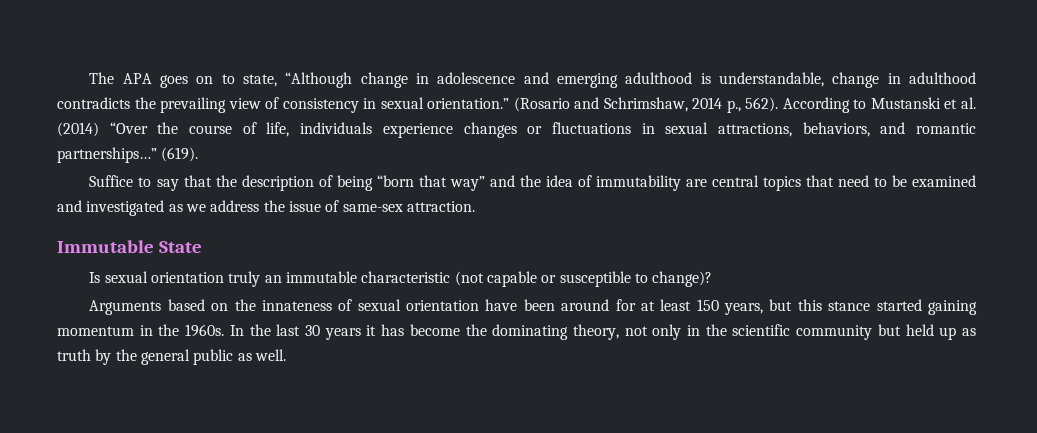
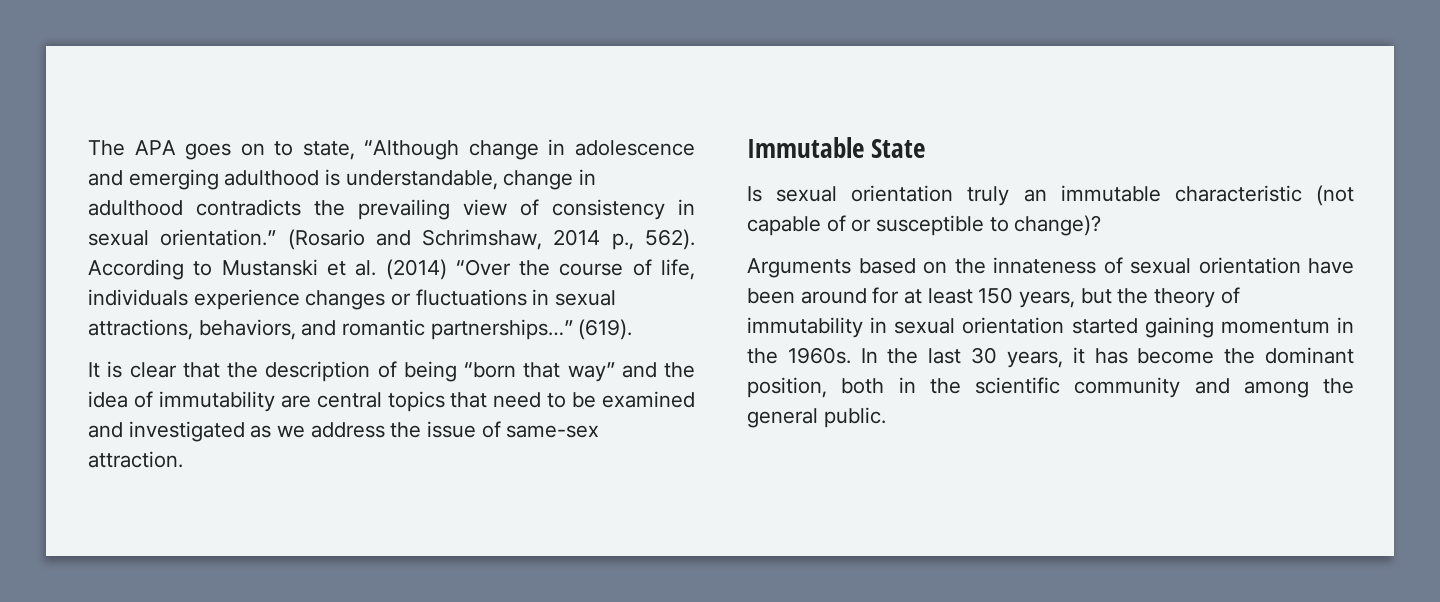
- Suffice to say that the description of being “born that way” and the idea of immutability are central topics that need to be examined and investigated as we address the issue of same-sex attraction.
+ It is clear that the description of being “born that way” and the idea of immutability are central topics that need to be examined and investigated as we address the issue of same-sex attraction.
- Is sexual orientation truly an immutable characteristic (not capable or susceptible to change)?
+ Is sexual orientation truly an immutable characteristic (not capable of or susceptible to change)?
- Arguments based on the innateness of sexual orientation have been around for at least 150 years, but this stance started gaining momentum in the 1960s.
+ Arguments based on the innateness of sexual orientation have been around for at least 150 years, but the theory of immutability in sexual orientation started gaining momentum in the 1960s.
- In the last 30 years it has become the dominating theory, not only in the scientific community but held up as truth by the general public as well.
+ In the last 30 years, it has become the dominant position, both in the scientific community and among the general public.

